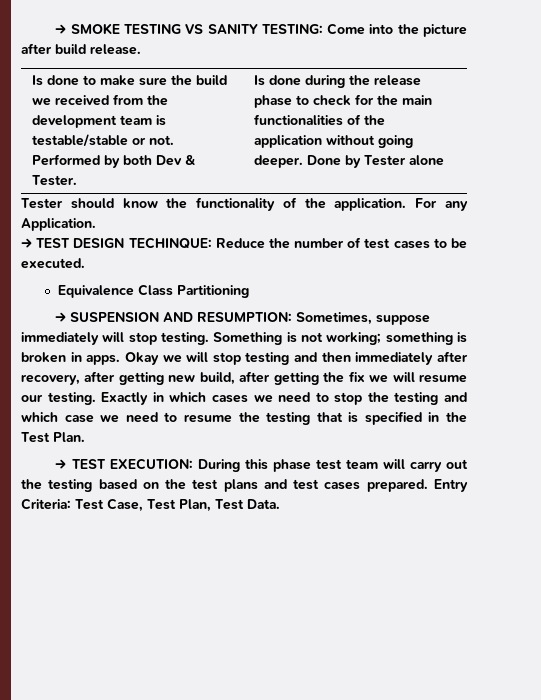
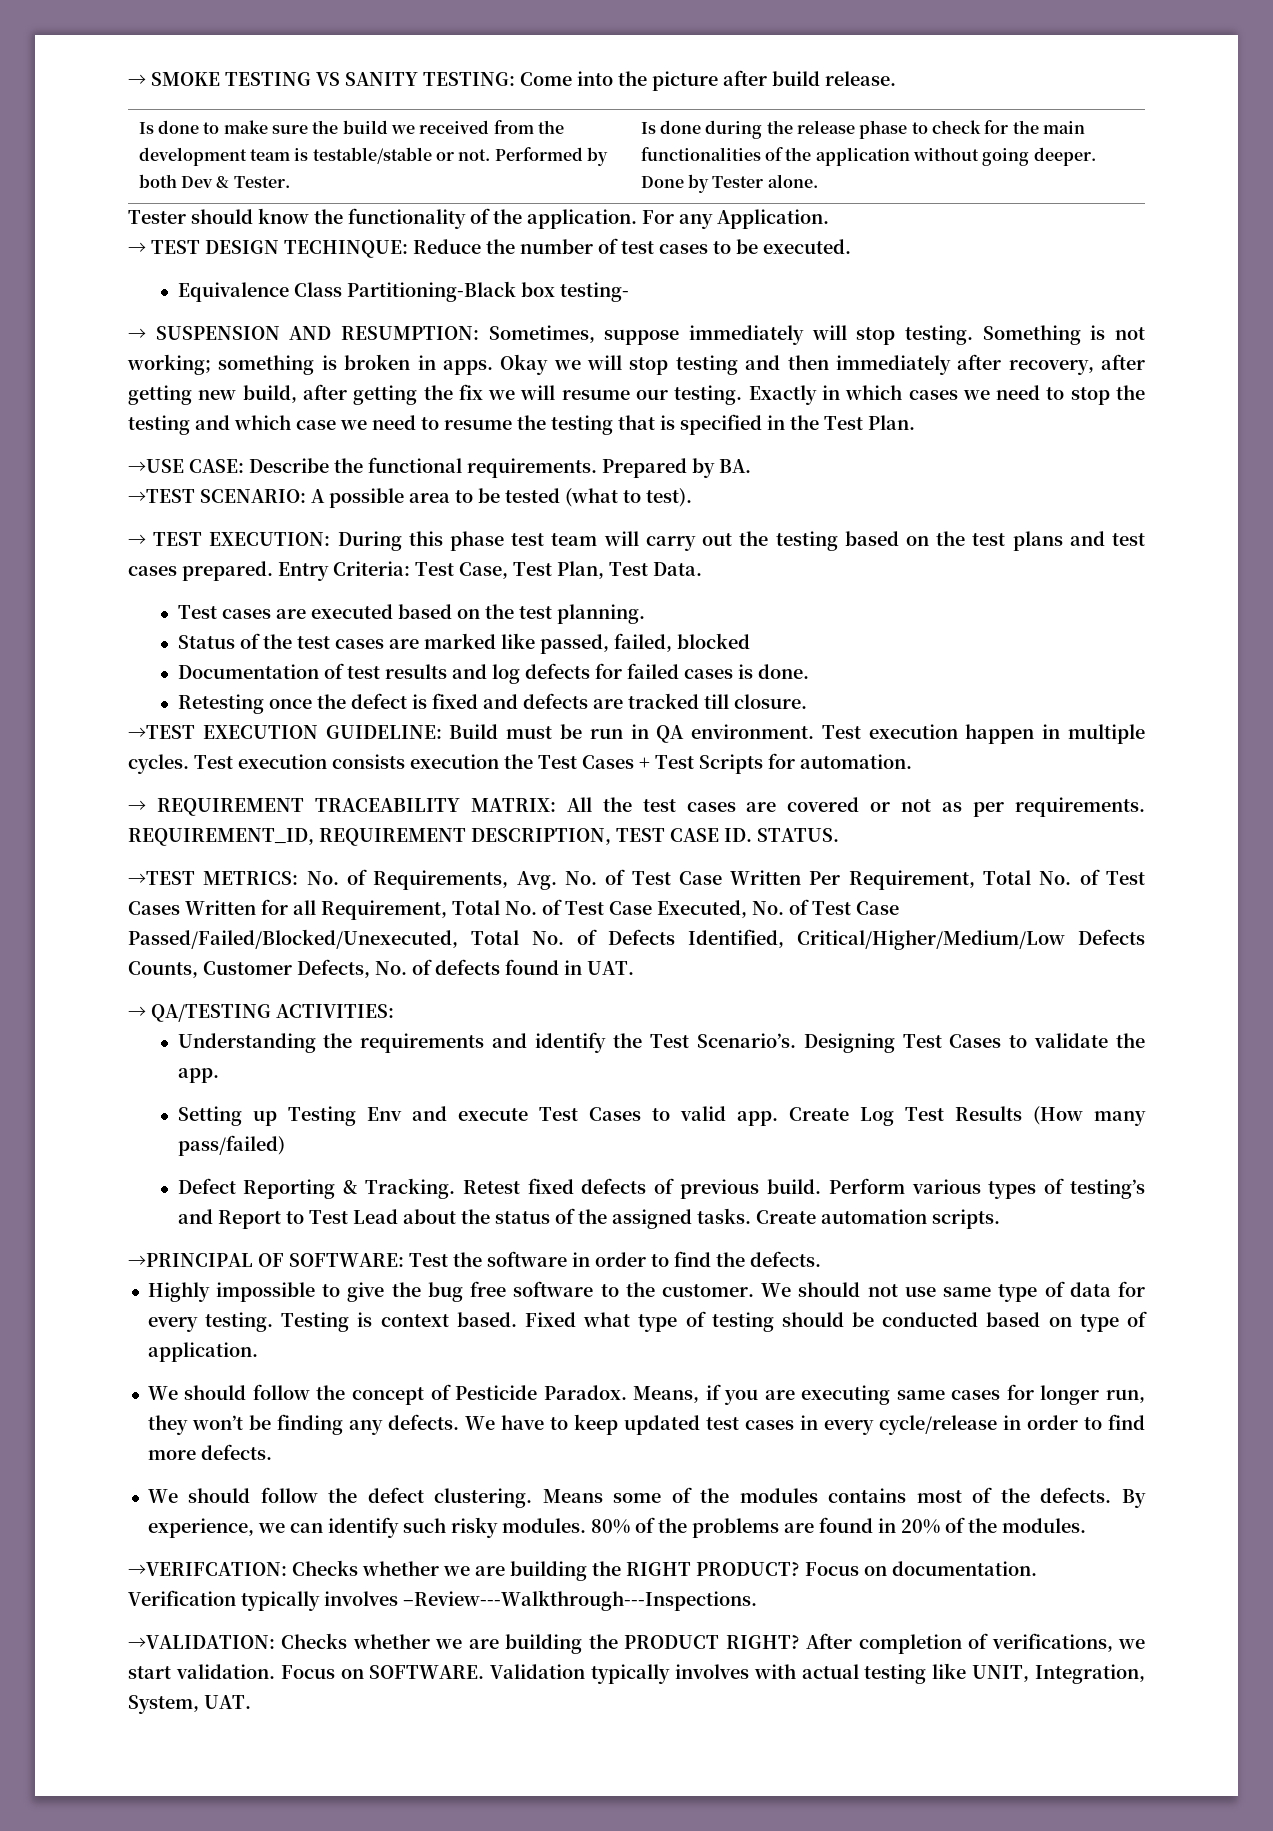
- Done by Tester alone
+ Done by Tester alone.
- Equivalence Class Partitioning
+ Equivalence Class Partitioning-Black box testing-
+ →USE CASE: Describe the functional requirements. Prepared by BA.
+ →TEST SCENARIO: A possible area to be tested (what to test).
+ Test cases are executed based on the test planning.
+ Status of the test cases are marked like passed, failed, blocked
+ Documentation of test results and log defects for failed cases is done.
+ Retesting once the defect is fixed and defects are tracked till closure.
+ →TEST EXECUTION GUIDELINE: Build must be run in QA environment. Test execution happen in multiple cycles. Test execution consists execution the Test Cases + Test Scripts for automation.
+ → REQUIREMENT TRACEABILITY MATRIX: All the test cases are covered or not as per requirements. REQUIREMENT_ID, REQUIREMENT DESCRIPTION, TEST CASE ID. STATUS.
+ →TEST METRICS: No. of Requirements, Avg. No. of Test Case Written Per Requirement, Total No. of Test Cases Written for all Requirement, Total No. of Test Case Executed, No. of Test Case Passed/Failed/Blocked/Unexecuted, Total No. of Defects Identified, Critical/Higher/Medium/Low Defects Counts, Customer Defects, No. of defects found in UAT.
+ → QA/TESTING ACTIVITIES:
+ Understanding the requirements and identify the Test Scenario’s. Designing Test Cases to validate the app.
+ Setting up Testing Env and execute Test Cases to valid app. Create Log Test Results (How many pass/failed)
+ Defect Reporting & Tracking. Retest fixed defects of previous build. Perform various types of testing’s and Report to Test Lead about the status of the assigned tasks. Create automation scripts.
+ →PRINCIPAL OF SOFTWARE: Test the software in order to find the defects.
+ Highly impossible to give the bug free software to the customer. We should not use same type of data for every testing. Testing is context based. Fixed what type of testing should be conducted based on type of application.
+ We should follow the concept of Pesticide Paradox. Means, if you are executing same cases for longer run, they won’t be finding any defects. We have to keep updated test cases in every cycle/release in order to find more defects.
+ We should follow the defect clustering. Means some of the modules contains most of the defects. By experience, we can identify such risky modules. 80% of the problems are found in 20% of the modules.
+ →VERIFCATION: Checks whether we are building the RIGHT PRODUCT? Focus on documentation. Verification typically involves –Review---Walkthrough---Inspections.
+ →VALIDATION: Checks whether we are building the PRODUCT RIGHT? After completion of verifications, we start validation. Focus on SOFTWARE. Validation typically involves with actual testing like UNIT, Integration, System, UAT.

